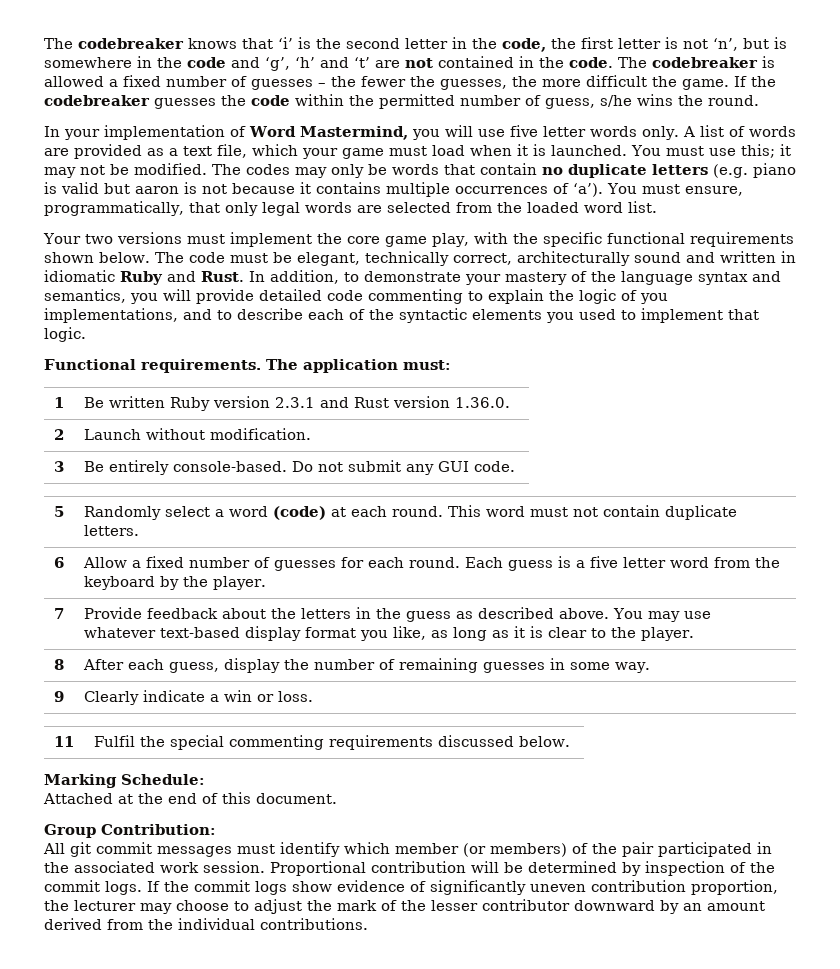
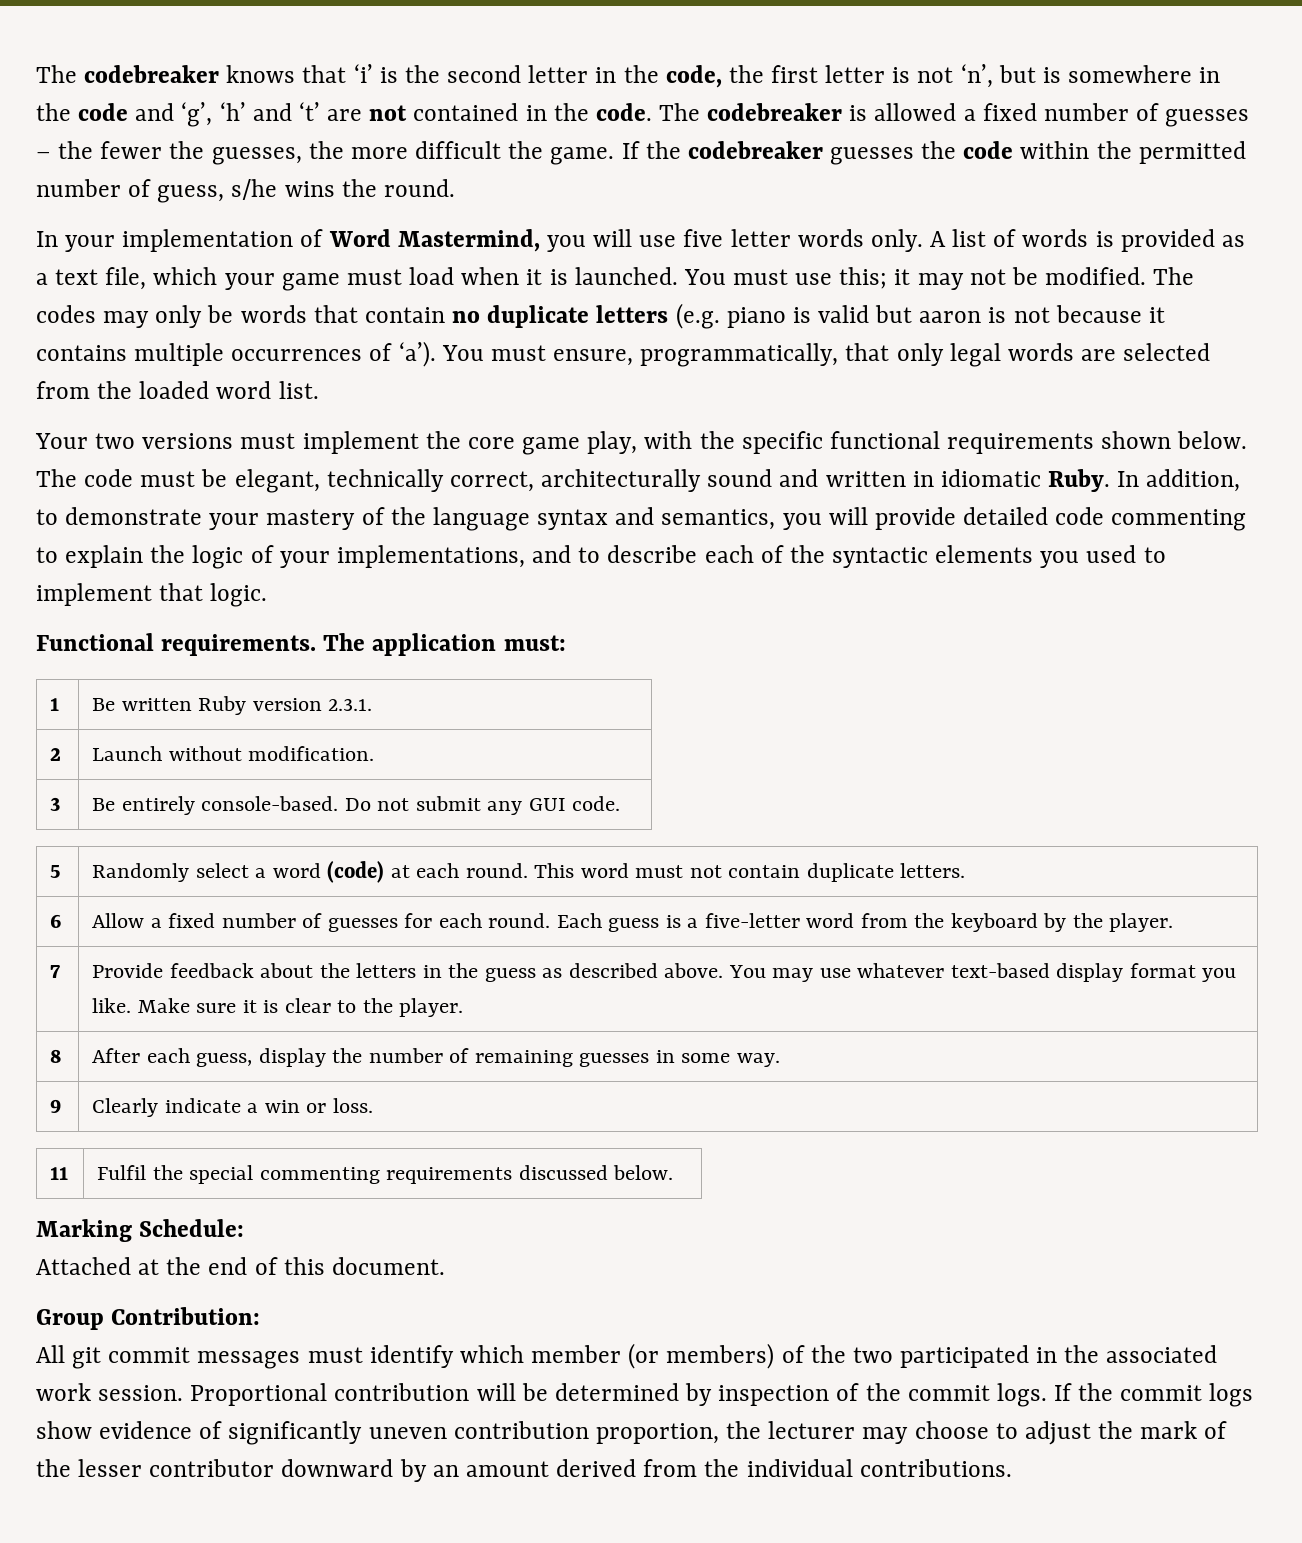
- A list of words are provided as a text file, which your game must load when it is launched.
+ A list of words is provided as a text file, which your game must load when it is launched.
- The code must be elegant, technically correct, architecturally sound and written in idiomatic Ruby and Rust.
+ The code must be elegant, technically correct, architecturally sound and written in idiomatic Ruby.
- In addition, to demonstrate your mastery of the language syntax and semantics, you will provide detailed code commenting to explain the logic of you implementations, and to describe each of the syntactic elements you used to implement that logic.
+ In addition, to demonstrate your mastery of the language syntax and semantics, you will provide detailed code commenting to explain the logic of your implementations, and to describe each of the syntactic elements you used to implement that logic.
- 1 | Be written Ruby version 2.3.1 and Rust version 1.36.0.
+ 1 | Be written Ruby version 2.3.1.
- 6 | Allow a fixed number of guesses for each round. Each guess is a five letter word from the keyboard by the player.
+ 6 | Allow a fixed number of guesses for each round. Each guess is a five-letter word from the keyboard by the player.
- 7 | Provide feedback about the letters in the guess as described above. You may use whatever text-based display format you like, as long as it is clear to the player.
+ 7 | Provide feedback about the letters in the guess as described above. You may use whatever text-based display format you like. Make sure it is clear to the player.
- All git commit messages must identify which member (or members) of the pair participated in the associated work session.
+ All git commit messages must identify which member (or members) of the two participated in the associated work session.

